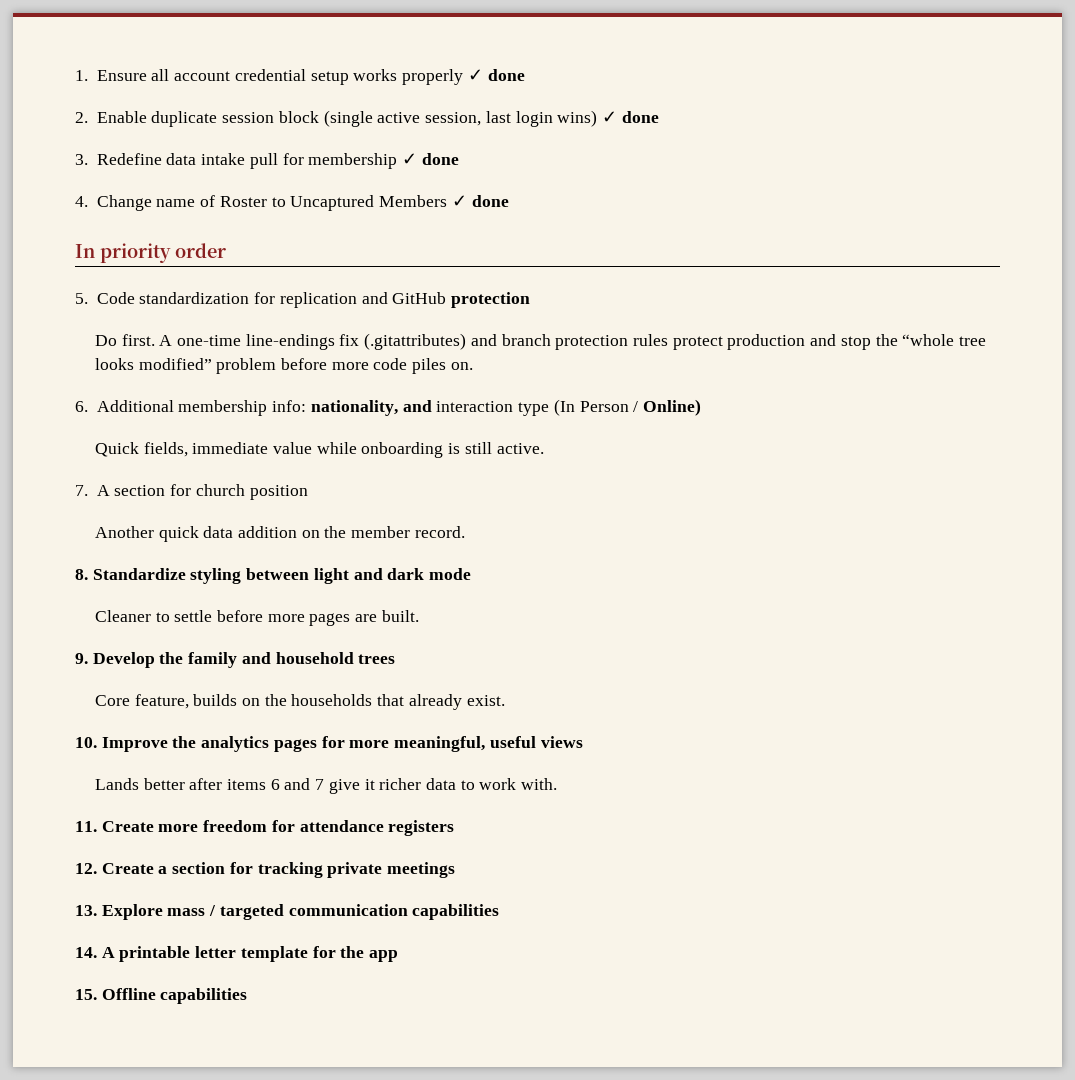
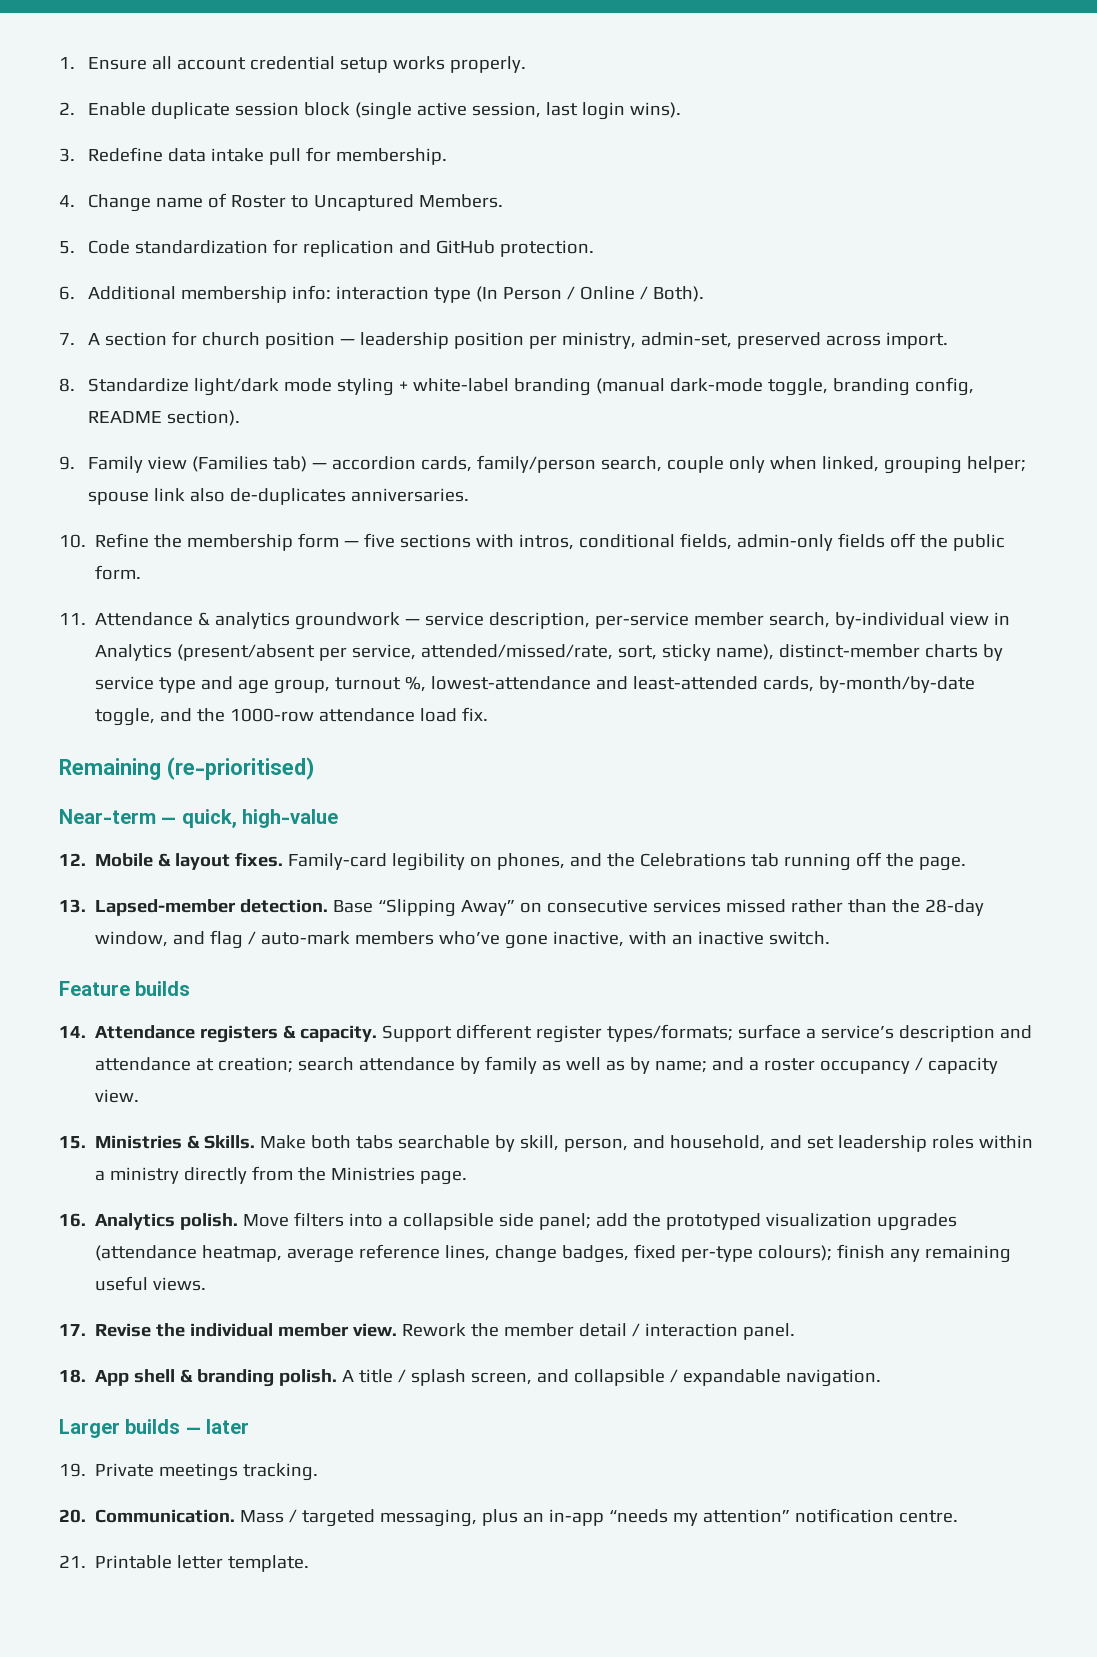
- 1. Ensure all account credential setup works properly ✓ done
+ 1. Ensure all account credential setup works properly.
- 2. Enable duplicate session block (single active session, last login wins) ✓ done
+ 2. Enable duplicate session block (single active session, last login wins).
- 3. Redefine data intake pull for membership ✓ done
+ 3. Redefine data intake pull for membership.
- 4. Change name of Roster to Uncaptured Members ✓ done
- In priority order
+ 4. Change name of Roster to Uncaptured Members.
- 5. Code standardization for replication and GitHub protection
- Do first. A one-time line-endings fix (.gitattributes) and branch protection rules protect production and stop the “whole tree looks modified” problem before more code piles on.
+ 5. Code standardization for replication and GitHub protection.
- 6. Additional membership info: nationality, and interaction type (In Person / Online)
- Quick fields, immediate value while onboarding is still active.
+ 6. Additional membership info: interaction type (In Person / Online / Both).
- 7. A section for church position
- Another quick data addition on the member record.
- 8. Standardize styling between light and dark mode
- Cleaner to settle before more pages are built.
- 9. Develop the family and household trees
- Core feature, builds on the households that already exist.
- 10. Improve the analytics pages for more meaningful, useful views
- Lands better after items 6 and 7 give it richer data to work with.
- 11. Create more freedom for attendance registers
- 12. Create a section for tracking private meetings
- 13. Explore mass / targeted communication capabilities
- 14. A printable letter template for the app
- 15. Offline capabilities
+ 7. A section for church position — leadership position per ministry, admin-set, preserved across import.
+ 8. Standardize light/dark mode styling + white-label branding (manual dark-mode toggle, branding config, README section).
+ 9. Family view (Families tab) — accordion cards, family/person search, couple only when linked, grouping helper; spouse link also de-duplicates anniversaries.
+ 10. Refine the membership form — five sections with intros, conditional fields, admin-only fields off the public form.
+ 11. Attendance & analytics groundwork — service description, per-service member search, by-individual view in Analytics (present/absent per service, attended/missed/rate, sort, sticky name), distinct-member charts by service type and age group, turnout %, lowest-attendance and least-attended cards, by-month/by-date toggle, and the 1000-row attendance load fix.
+ Remaining (re-prioritised)
+ Near-term — quick, high-value
+ 12. Mobile & layout fixes. Family-card legibility on phones, and the Celebrations tab running off the page.
+ 13. Lapsed-member detection. Base “Slipping Away” on consecutive services missed rather than the 28-day window, and flag / auto-mark members who’ve gone inactive, with an inactive switch.
+ Feature builds
+ 14. Attendance registers & capacity. Support different register types/formats; surface a service’s description and attendance at creation; search attendance by family as well as by name; and a roster occupancy / capacity view.
+ 15. Ministries & Skills. Make both tabs searchable by skill, person, and household, and set leadership roles within a ministry directly from the Ministries page.
+ 16. Analytics polish. Move filters into a collapsible side panel; add the prototyped visualization upgrades (attendance heatmap, average reference lines, change badges, fixed per-type colours); finish any remaining useful views.
+ 17. Revise the individual member view. Rework the member detail / interaction panel.
+ 18. App shell & branding polish. A title / splash screen, and collapsible / expandable navigation.
+ Larger builds — later
+ 19. Private meetings tracking.
+ 20. Communication. Mass / targeted messaging, plus an in-app “needs my attention” notification centre.
+ 21. Printable letter template.

